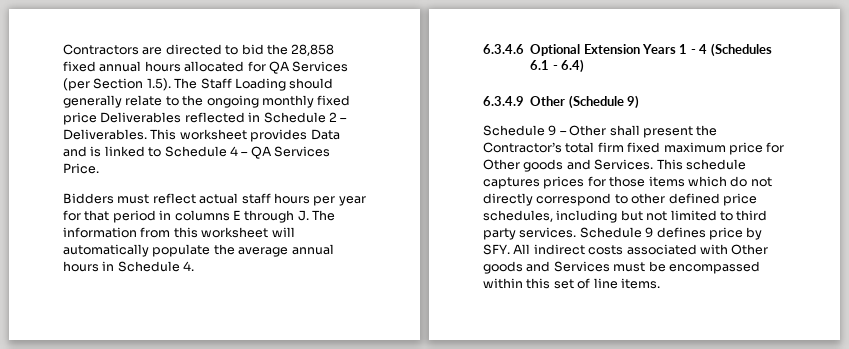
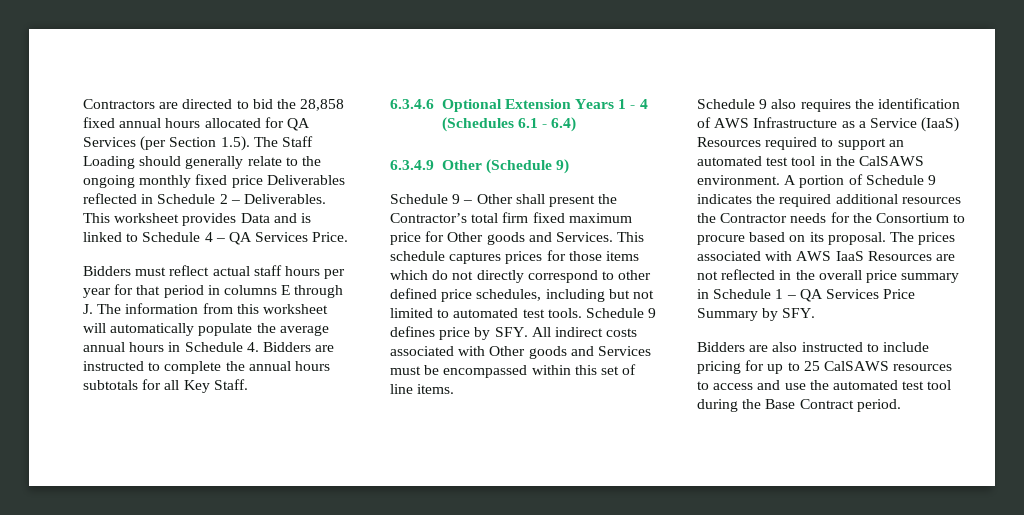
- Bidders must reflect actual staff hours per year for that period in columns E through J. The information from this worksheet will automatically populate the average annual hours in Schedule 4.
+ Bidders must reflect actual staff hours per year for that period in columns E through J. The information from this worksheet will automatically populate the average annual hours in Schedule 4. Bidders are instructed to complete the annual hours subtotals for all Key Staff.
- This schedule captures prices for those items which do not directly correspond to other defined price schedules, including but not limited to third party services.
+ This schedule captures prices for those items which do not directly correspond to other defined price schedules, including but not limited to automated test tools.
+ Schedule 9 also requires the identification of AWS Infrastructure as a Service (IaaS) Resources required to support an automated test tool in the CalSAWS environment. A portion of Schedule 9 indicates the required additional resources the Contractor needs for the Consortium to procure based on its proposal. The prices associated with AWS IaaS Resources are not reflected in the overall price summary in Schedule 1 – QA Services Price Summary by SFY.
+ Bidders are also instructed to include pricing for up to 25 CalSAWS resources to access and use the automated test tool during the Base Contract period.

